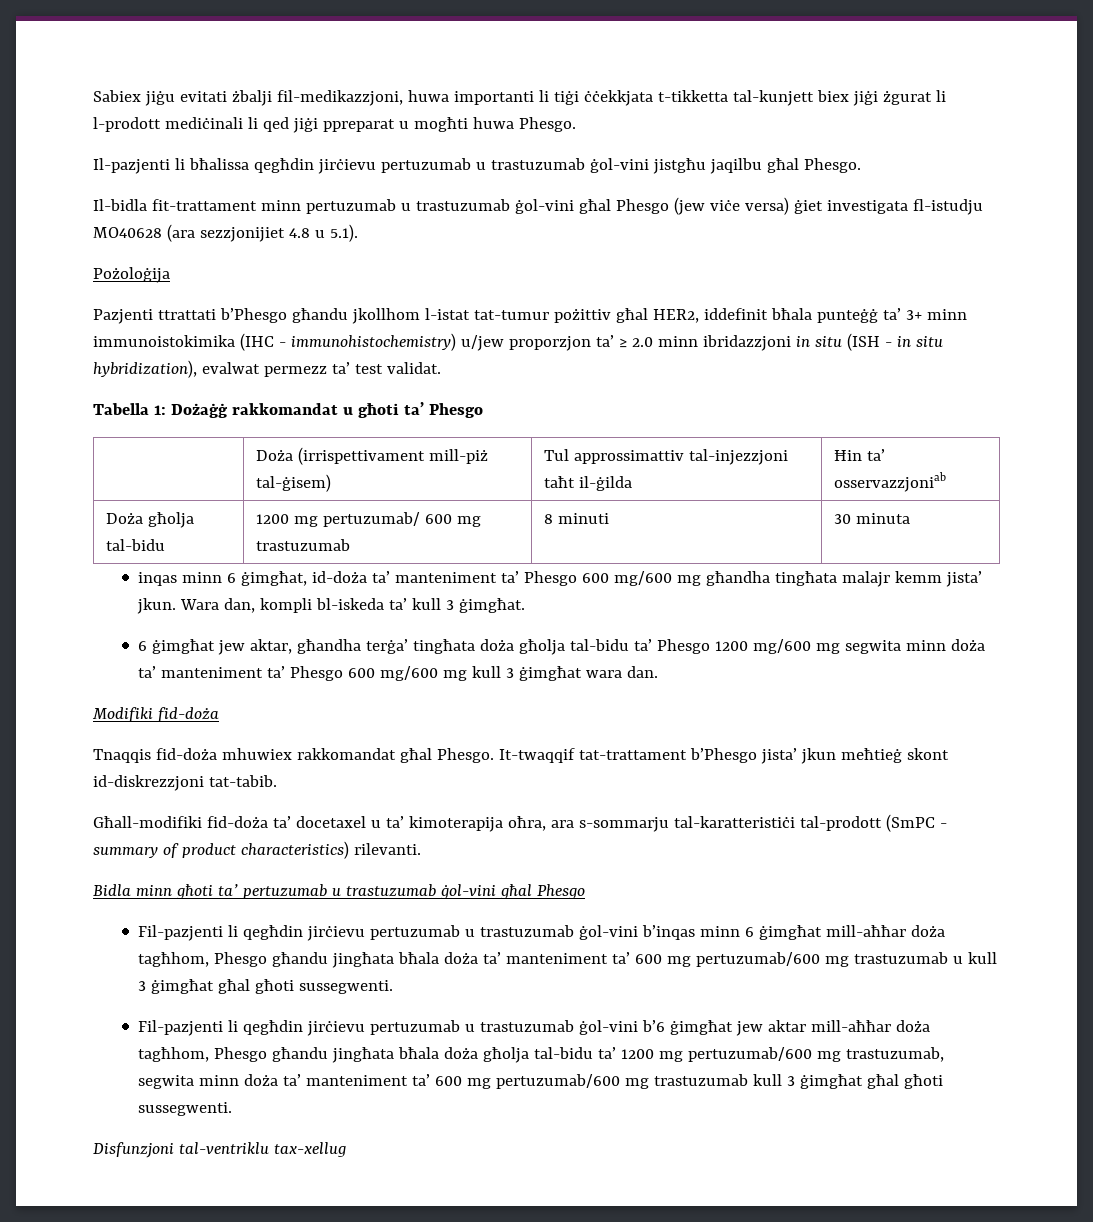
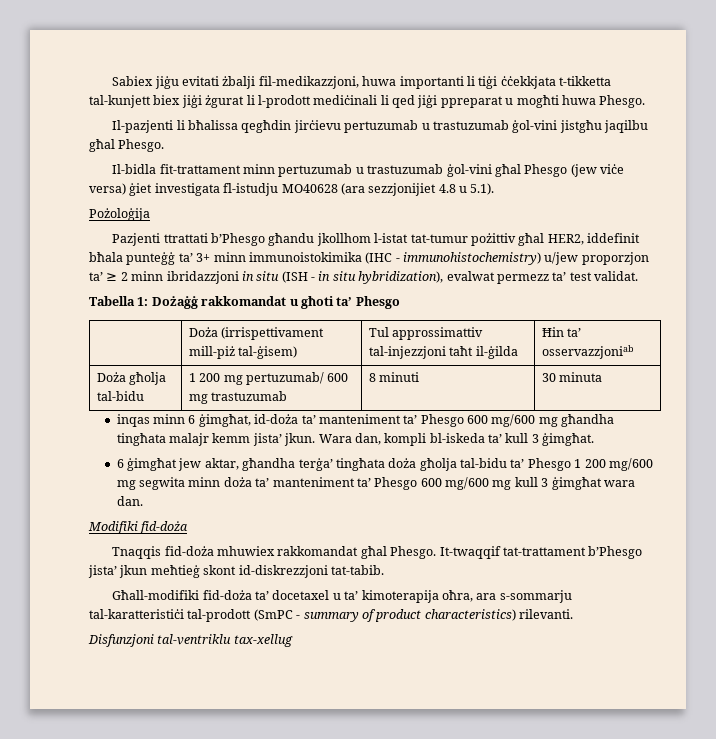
- Pazjenti ttrattati b’Phesgo għandu jkollhom l-istat tat-tumur pożittiv għal HER2, iddefinit bħala punteġġ ta’ 3+ minn immunoistokimika (IHC - immunohistochemistry) u/jew proporzjon ta’ ≥ 2.0 minn ibridazzjoni in situ (ISH - in situ hybridization), evalwat permezz ta’ test validat.
+ Pazjenti ttrattati b’Phesgo għandu jkollhom l-istat tat-tumur pożittiv għal HER2, iddefinit bħala punteġġ ta’ 3+ minn immunoistokimika (IHC - immunohistochemistry) u/jew proporzjon ta’ ≥ 2 minn ibridazzjoni in situ (ISH - in situ hybridization), evalwat permezz ta’ test validat.
- Doża għolja tal-bidu | 1200 mg pertuzumab/ 600 mg trastuzumab | 8 minuti | 30 minuta
+ Doża għolja tal-bidu | 1 200 mg pertuzumab/ 600 mg trastuzumab | 8 minuti | 30 minuta
- 6 ġimgħat jew aktar, għandha terġa’ tingħata doża għolja tal-bidu ta’ Phesgo 1200 mg/600 mg segwita minn doża ta’ manteniment ta’ Phesgo 600 mg/600 mg kull 3 ġimgħat wara dan.
+ 6 ġimgħat jew aktar, għandha terġa’ tingħata doża għolja tal-bidu ta’ Phesgo 1 200 mg/600 mg segwita minn doża ta’ manteniment ta’ Phesgo 600 mg/600 mg kull 3 ġimgħat wara dan.
- Bidla minn għoti ta’ pertuzumab u trastuzumab ġol-vini għal Phesgo
- Fil-pazjenti li qegħdin jirċievu pertuzumab u trastuzumab ġol-vini b’inqas minn 6 ġimgħat mill-aħħar doża tagħhom, Phesgo għandu jingħata bħala doża ta’ manteniment ta’ 600 mg pertuzumab/600 mg trastuzumab u kull 3 ġimgħat għal għoti sussegwenti.
- Fil-pazjenti li qegħdin jirċievu pertuzumab u trastuzumab ġol-vini b’6 ġimgħat jew aktar mill-aħħar doża tagħhom, Phesgo għandu jingħata bħala doża għolja tal-bidu ta’ 1200 mg pertuzumab/600 mg trastuzumab, segwita minn doża ta’ manteniment ta’ 600 mg pertuzumab/600 mg trastuzumab kull 3 ġimgħat għal għoti sussegwenti.

